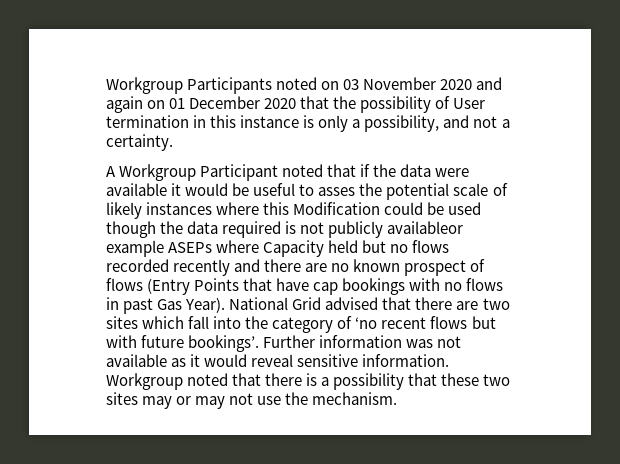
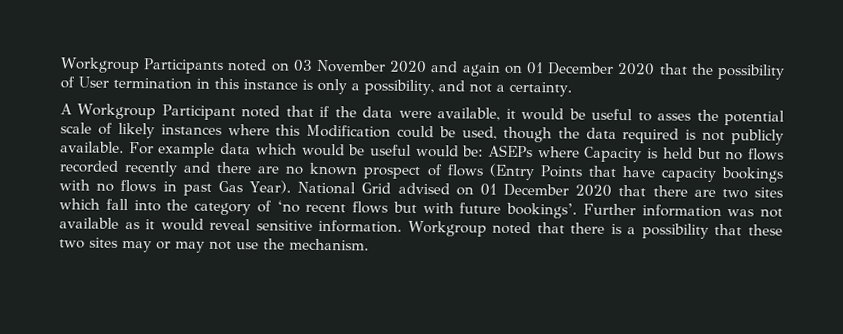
- A Workgroup Participant noted that if the data were available it would be useful to asses the potential scale of likely instances where this Modification could be used though the data required is not publicly availableor example ASEPs where Capacity held but no flows recorded recently and there are no known prospect of flows (Entry Points that have cap bookings with no flows in past Gas Year).
+ A Workgroup Participant noted that if the data were available, it would be useful to asses the potential scale of likely instances where this Modification could be used, though the data required is not publicly available. For example data which would be useful would be: ASEPs where Capacity is held but no flows recorded recently and there are no known prospect of flows (Entry Points that have capacity bookings with no flows in past Gas Year).
- National Grid advised that there are two sites which fall into the category of ‘no recent flows but with future bookings’.
+ National Grid advised on 01 December 2020 that there are two sites which fall into the category of ‘no recent flows but with future bookings’.

